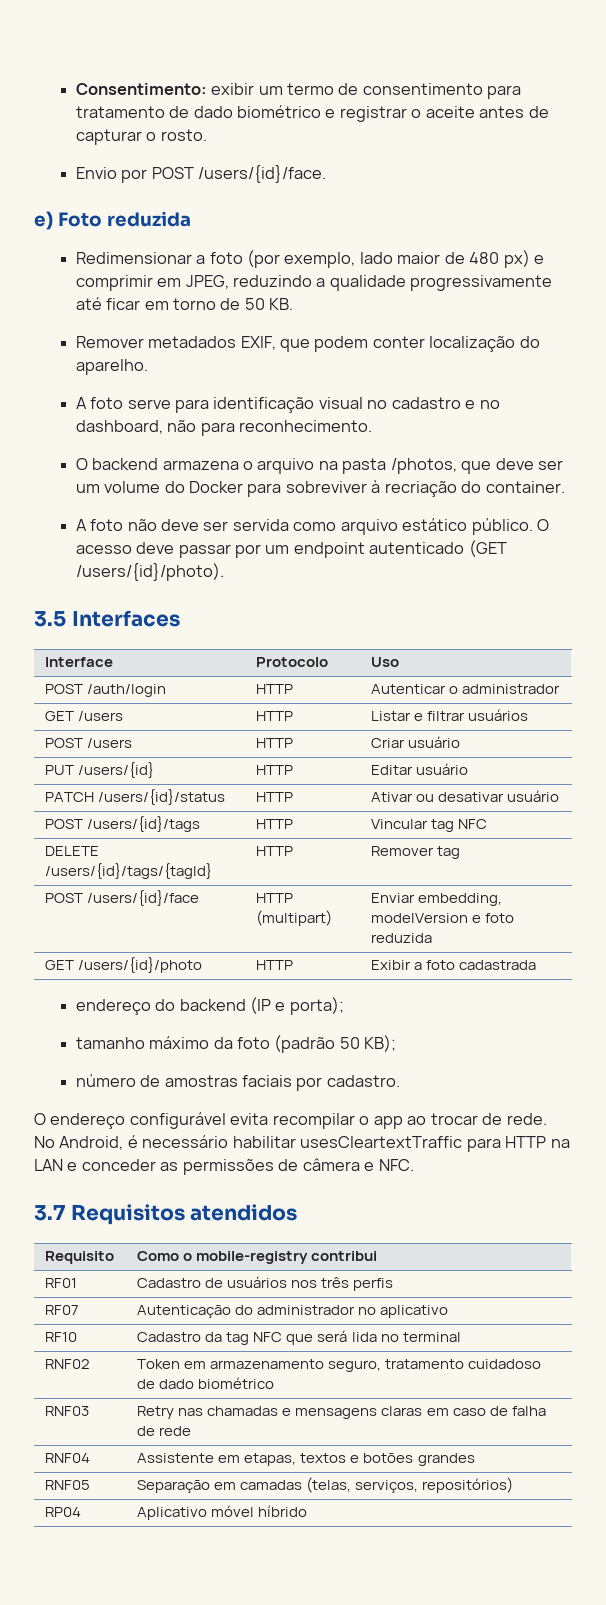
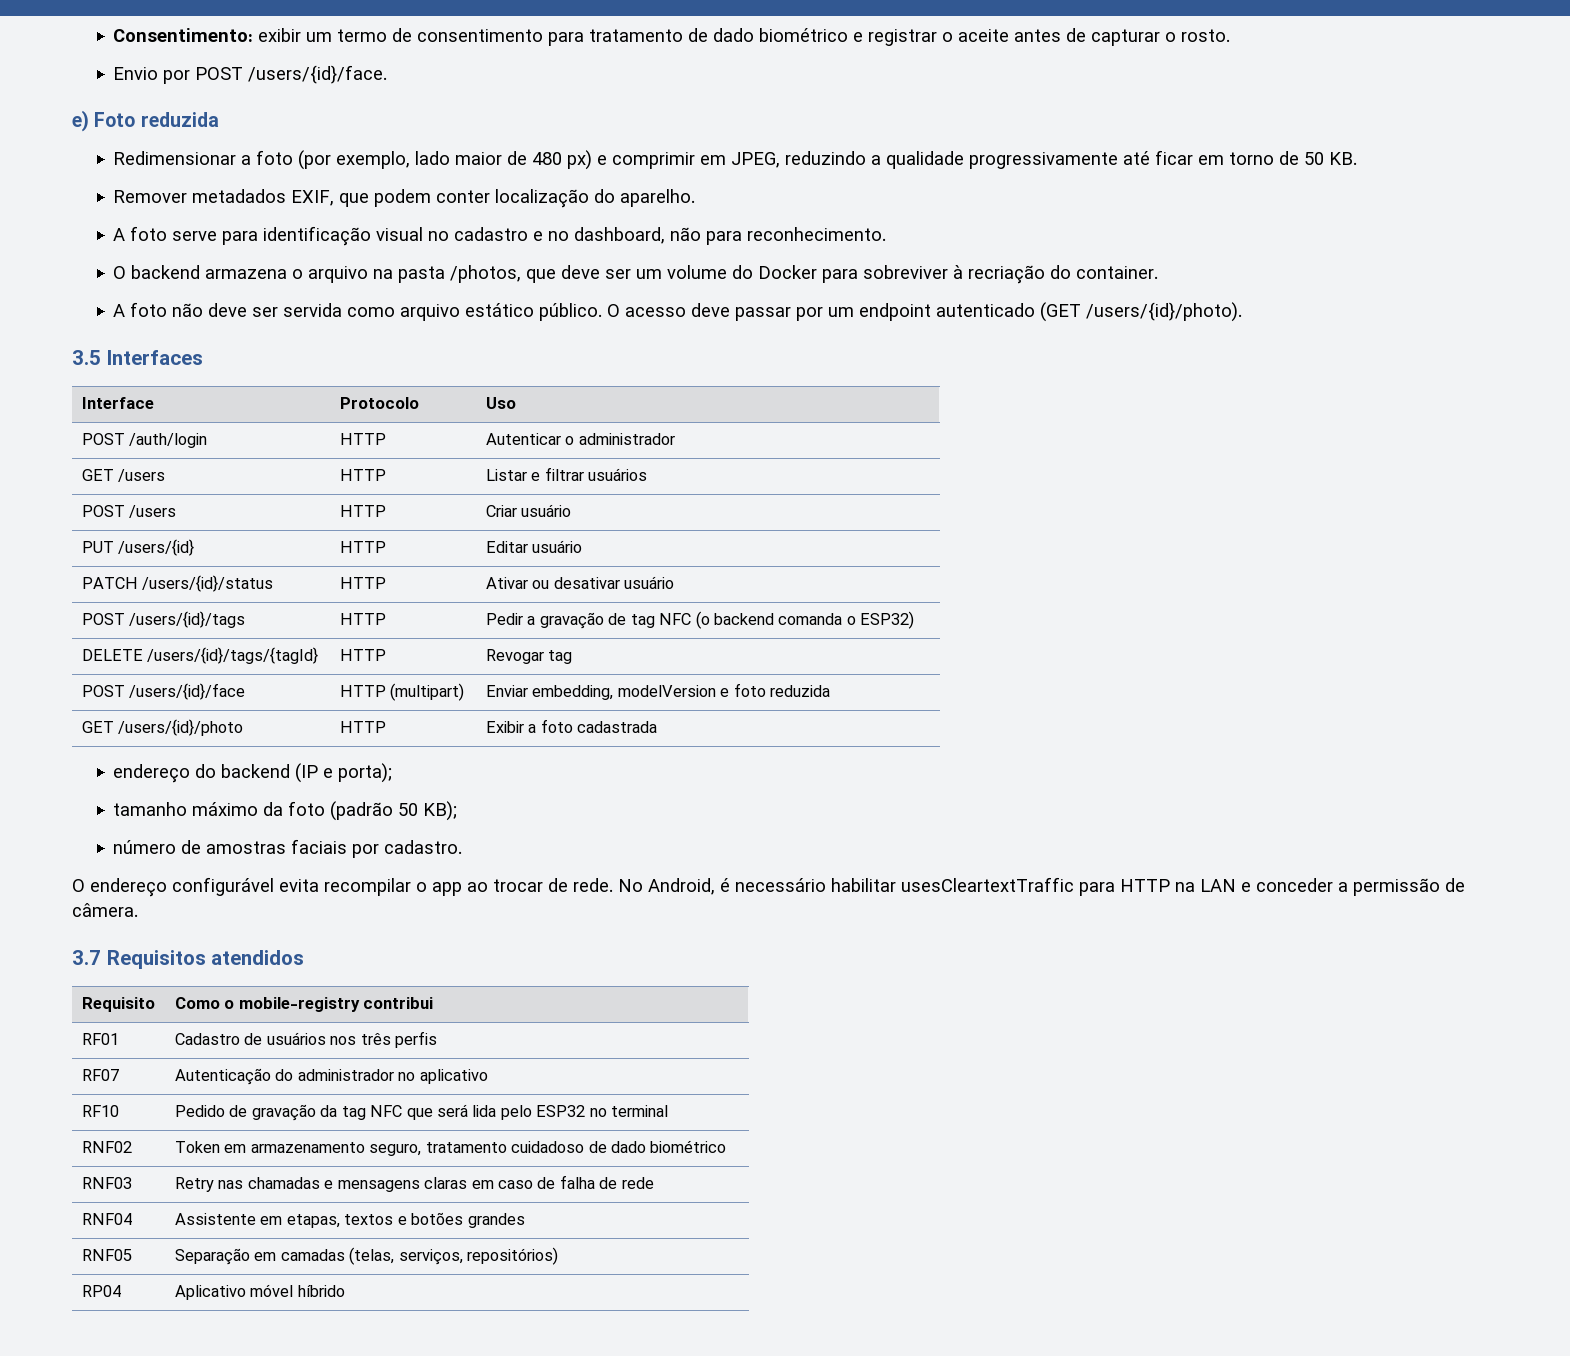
- POST /users/{id}/tags | HTTP | Vincular tag NFC
+ POST /users/{id}/tags | HTTP | Pedir a gravação de tag NFC (o backend comanda o ESP32)
- DELETE /users/{id}/tags/{tagId} | HTTP | Remover tag
+ DELETE /users/{id}/tags/{tagId} | HTTP | Revogar tag
- No Android, é necessário habilitar usesCleartextTraffic para HTTP na LAN e conceder as permissões de câmera e NFC.
+ No Android, é necessário habilitar usesCleartextTraffic para HTTP na LAN e conceder a permissão de câmera.
- RF10 | Cadastro da tag NFC que será lida no terminal
+ RF10 | Pedido de gravação da tag NFC que será lida pelo ESP32 no terminal

